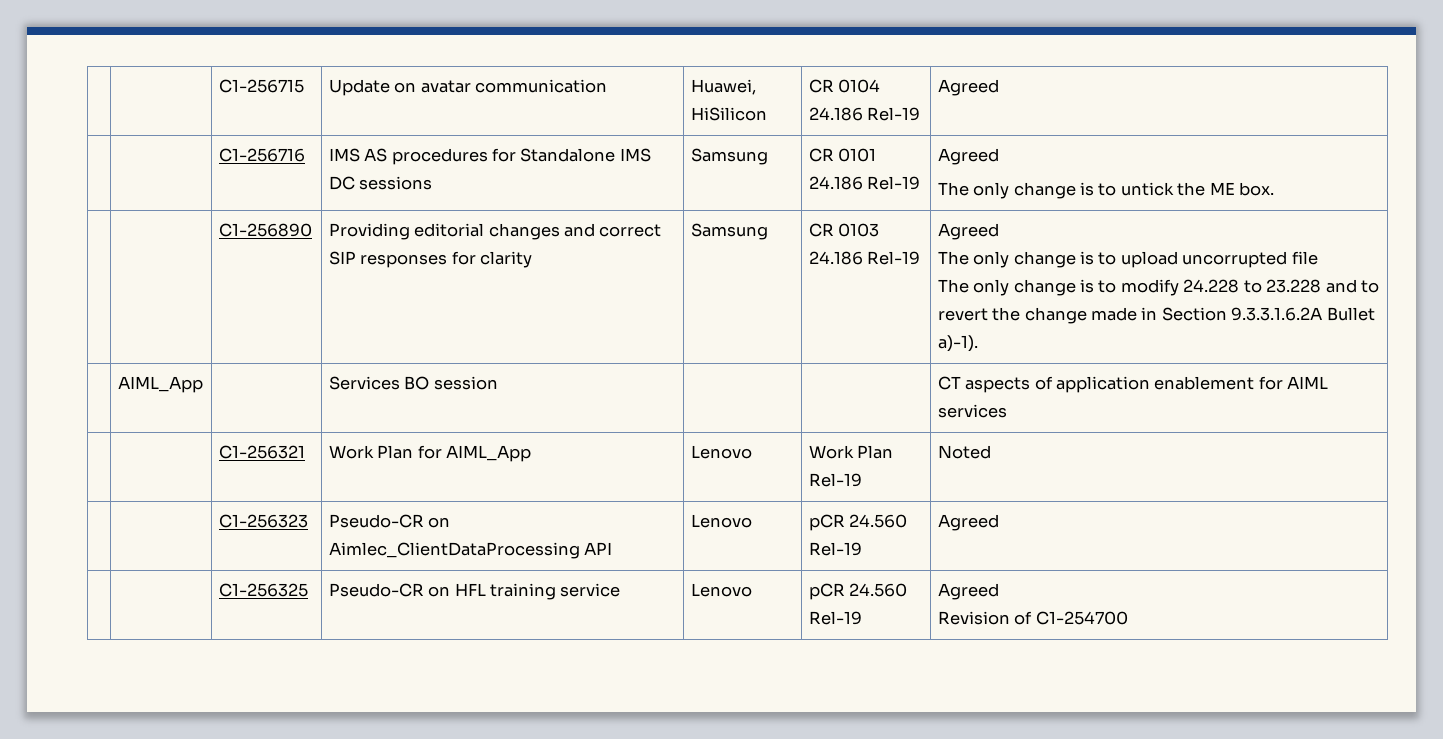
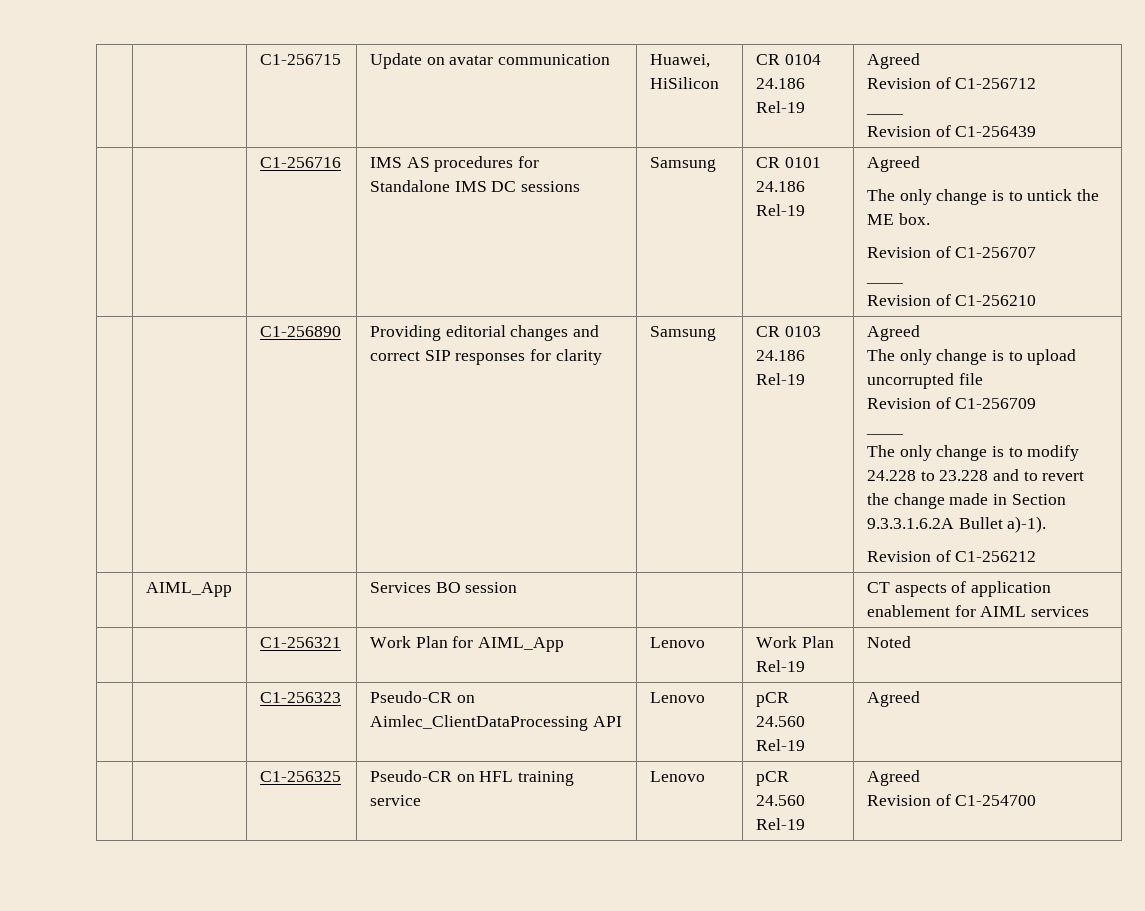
  | | C1-256715 | Update on avatar communication | Huawei, HiSilicon | CR 0104 24.186 Rel-19 | Agreed
+ Revision of C1-256712
+ ____
+ Revision of C1-256439
  | | C1-256716 | IMS AS procedures for Standalone IMS DC sessions | Samsung | CR 0101 24.186 Rel-19 | Agreed
  The only change is to untick the ME box.
+ Revision of C1-256707
+ ____
+ Revision of C1-256210
+ Revision of C1-256709
+ ____
+ Revision of C1-256212

